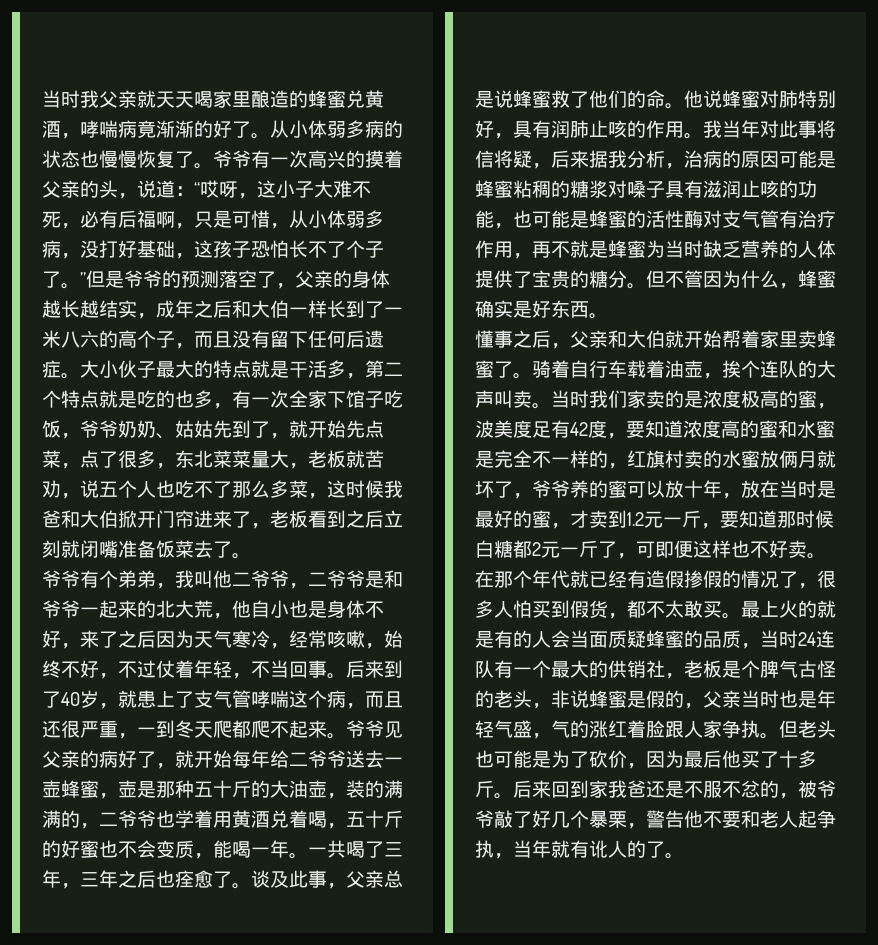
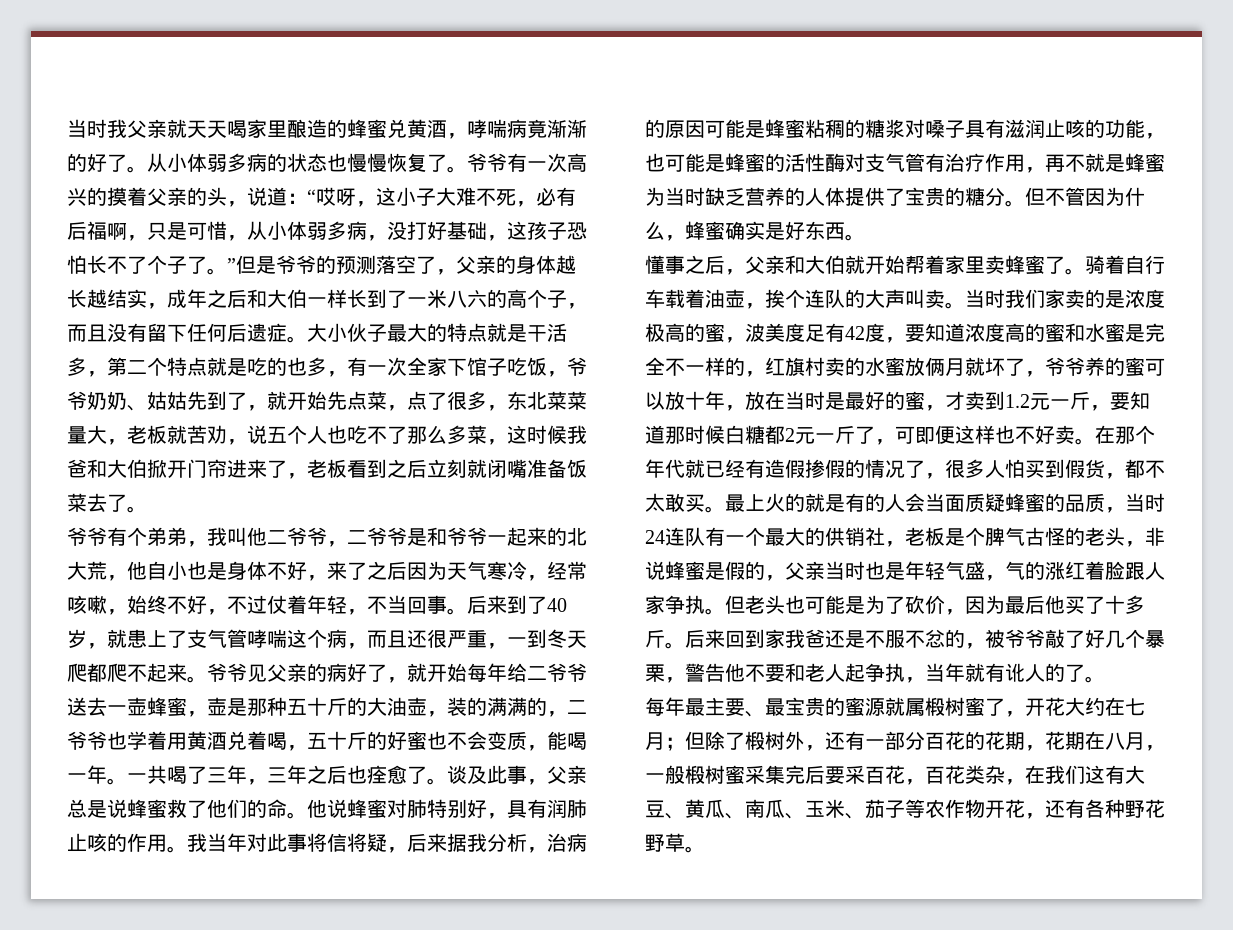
+ 每年最主要、最宝贵的蜜源就属椴树蜜了，开花大约在七月；但除了椴树外，还有一部分百花的花期，花期在八月，一般椴树蜜采集完后要采百花，百花类杂，在我们这有大豆、黄瓜、南瓜、玉米、茄子等农作物开花，还有各种野花野草。

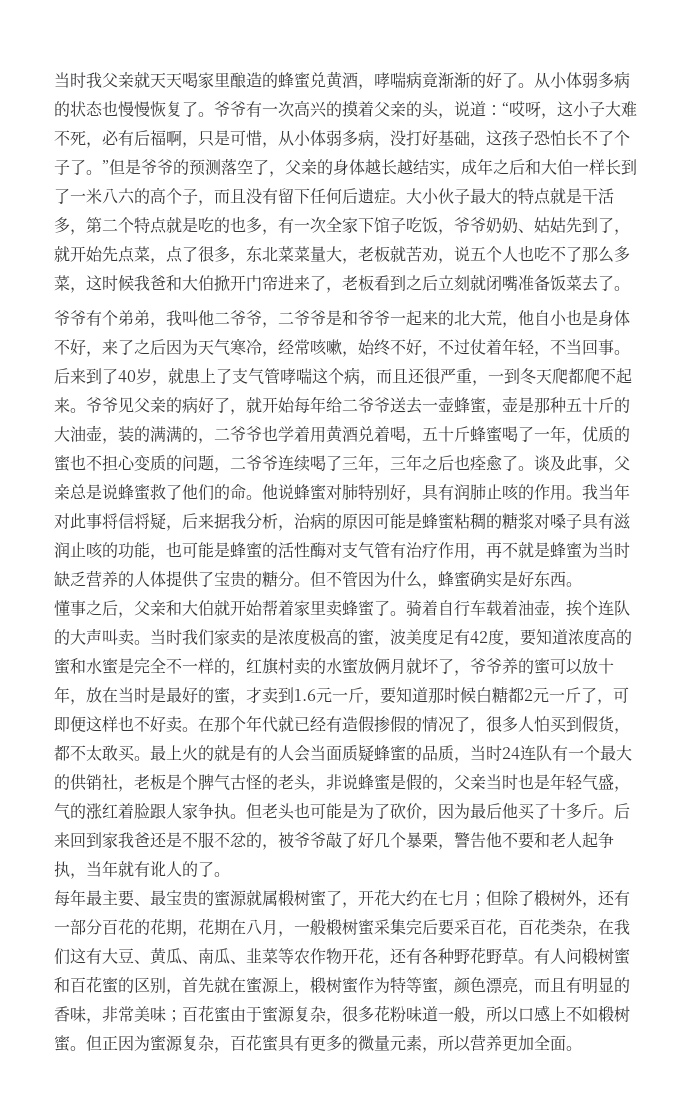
- 爷爷见父亲的病好了，就开始每年给二爷爷送去一壶蜂蜜，壶是那种五十斤的大油壶，装的满满的，二爷爷也学着用黄酒兑着喝，五十斤的好蜜也不会变质，能喝一年。一共喝了三年，三年之后也痊愈了。
+ 爷爷见父亲的病好了，就开始每年给二爷爷送去一壶蜂蜜，壶是那种五十斤的大油壶，装的满满的，二爷爷也学着用黄酒兑着喝，五十斤蜂蜜喝了一年，优质的蜜也不担心变质的问题，二爷爷连续喝了三年，三年之后也痊愈了。
- 当时我们家卖的是浓度极高的蜜，波美度足有42度，要知道浓度高的蜜和水蜜是完全不一样的，红旗村卖的水蜜放俩月就坏了，爷爷养的蜜可以放十年，放在当时是最好的蜜，才卖到1.2元一斤，要知道那时候白糖都2元一斤了，可即便这样也不好卖。
+ 当时我们家卖的是浓度极高的蜜，波美度足有42度，要知道浓度高的蜜和水蜜是完全不一样的，红旗村卖的水蜜放俩月就坏了，爷爷养的蜜可以放十年，放在当时是最好的蜜，才卖到1.6元一斤，要知道那时候白糖都2元一斤了，可即便这样也不好卖。
- 每年最主要、最宝贵的蜜源就属椴树蜜了，开花大约在七月；但除了椴树外，还有一部分百花的花期，花期在八月，一般椴树蜜采集完后要采百花，百花类杂，在我们这有大豆、黄瓜、南瓜、玉米、茄子等农作物开花，还有各种野花野草。
+ 每年最主要、最宝贵的蜜源就属椴树蜜了，开花大约在七月；但除了椴树外，还有一部分百花的花期，花期在八月，一般椴树蜜采集完后要采百花，百花类杂，在我们这有大豆、黄瓜、南瓜、韭菜等农作物开花，还有各种野花野草。
+ 有人问椴树蜜和百花蜜的区别，首先就在蜜源上，椴树蜜作为特等蜜，颜色漂亮，而且有明显的香味，非常美味；百花蜜由于蜜源复杂，很多花粉味道一般，所以口感上不如椴树蜜。但正因为蜜源复杂，百花蜜具有更多的微量元素，所以营养更加全面。

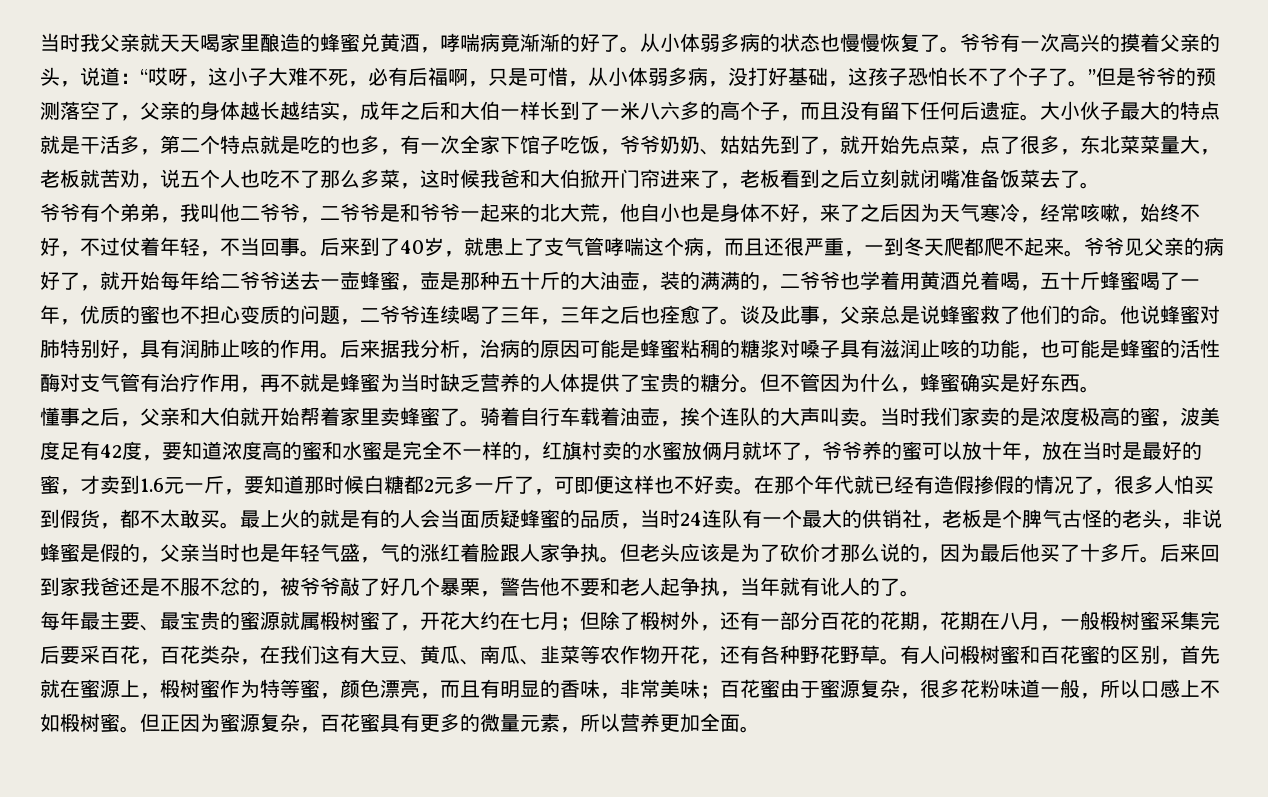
- “哎呀，这小子大难不死，必有后福啊，只是可惜，从小体弱多病，没打好基础，这孩子恐怕长不了个子了。”但是爷爷的预测落空了，父亲的身体越长越结实，成年之后和大伯一样长到了一米八六的高个子，而且没有留下任何后遗症。
+ “哎呀，这小子大难不死，必有后福啊，只是可惜，从小体弱多病，没打好基础，这孩子恐怕长不了个子了。”但是爷爷的预测落空了，父亲的身体越长越结实，成年之后和大伯一样长到了一米八六多的高个子，而且没有留下任何后遗症。
- 我当年对此事将信将疑，后来据我分析，治病的原因可能是蜂蜜粘稠的糖浆对嗓子具有滋润止咳的功能，也可能是蜂蜜的活性酶对支气管有治疗作用，再不就是蜂蜜为当时缺乏营养的人体提供了宝贵的糖分。
+ 后来据我分析，治病的原因可能是蜂蜜粘稠的糖浆对嗓子具有滋润止咳的功能，也可能是蜂蜜的活性酶对支气管有治疗作用，再不就是蜂蜜为当时缺乏营养的人体提供了宝贵的糖分。
- 当时我们家卖的是浓度极高的蜜，波美度足有42度，要知道浓度高的蜜和水蜜是完全不一样的，红旗村卖的水蜜放俩月就坏了，爷爷养的蜜可以放十年，放在当时是最好的蜜，才卖到1.6元一斤，要知道那时候白糖都2元一斤了，可即便这样也不好卖。
+ 当时我们家卖的是浓度极高的蜜，波美度足有42度，要知道浓度高的蜜和水蜜是完全不一样的，红旗村卖的水蜜放俩月就坏了，爷爷养的蜜可以放十年，放在当时是最好的蜜，才卖到1.6元一斤，要知道那时候白糖都2元多一斤了，可即便这样也不好卖。
- 但老头也可能是为了砍价，因为最后他买了十多斤。
+ 但老头应该是为了砍价才那么说的，因为最后他买了十多斤。

